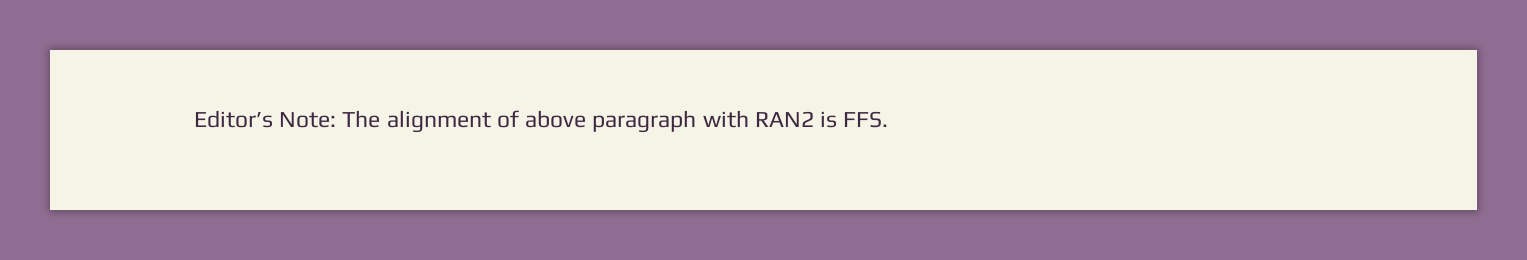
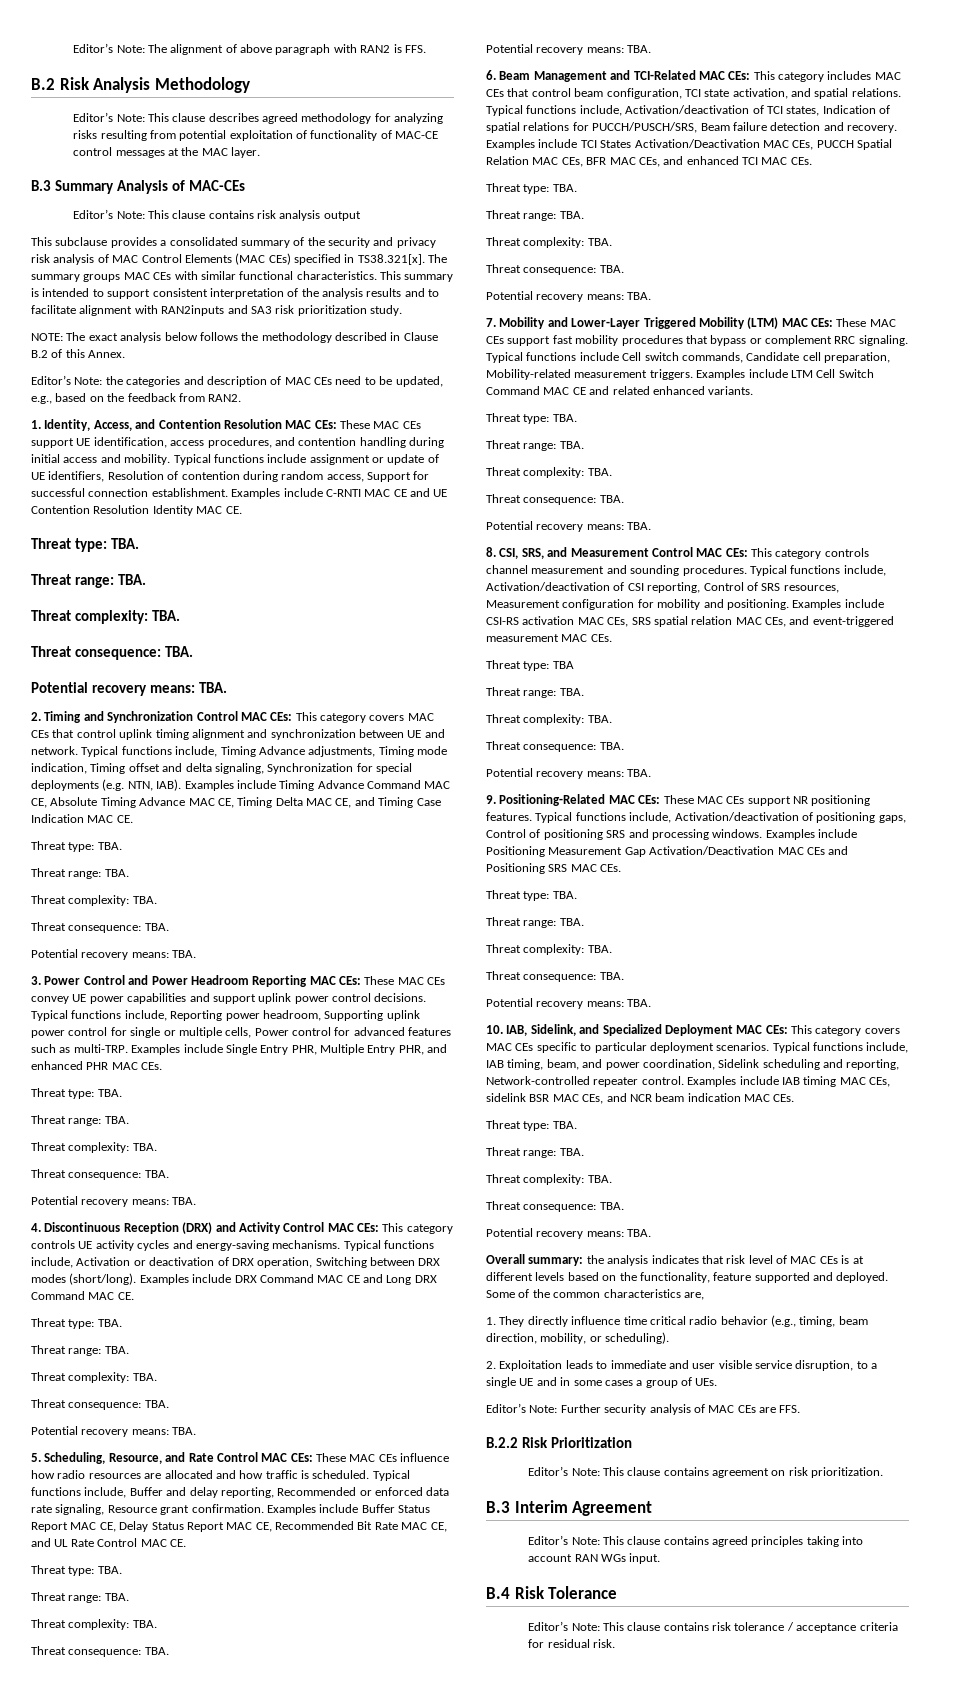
+ B.2 Risk Analysis Methodology
+ Editor’s Note: This clause describes agreed methodology for analyzing risks resulting from potential exploitation of functionality of MAC-CE control messages at the MAC layer.
+ B.3 Summary Analysis of MAC-CEs
+ Editor’s Note: This clause contains risk analysis output
+ This subclause provides a consolidated summary of the security and privacy risk analysis of MAC Control Elements (MAC CEs) specified in TS38.321[x]. The summary groups MAC CEs with similar functional characteristics. This summary is intended to support consistent interpretation of the analysis results and to facilitate alignment with RAN2inputs and SA3 risk prioritization study.
+ NOTE: The exact analysis below follows the methodology described in Clause B.2 of this Annex.
+ Editor’s Note: the categories and description of MAC CEs need to be updated, e.g., based on the feedback from RAN2.
+ 1. Identity, Access, and Contention Resolution MAC CEs: These MAC CEs support UE identification, access procedures, and contention handling during initial access and mobility. Typical functions include assignment or update of UE identifiers, Resolution of contention during random access, Support for successful connection establishment. Examples include C-RNTI MAC CE and UE Contention Resolution Identity MAC CE.
+ Threat type: TBA.
+ Threat range: TBA.
+ Threat complexity: TBA.
+ Threat consequence: TBA.
+ Potential recovery means: TBA.
+ 2. Timing and Synchronization Control MAC CEs: This category covers MAC CEs that control uplink timing alignment and synchronization between UE and network. Typical functions include, Timing Advance adjustments, Timing mode indication, Timing offset and delta signaling, Synchronization for special deployments (e.g. NTN, IAB). Examples include Timing Advance Command MAC CE, Absolute Timing Advance MAC CE, Timing Delta MAC CE, and Timing Case Indication MAC CE.
+ Threat type: TBA.
+ Threat range: TBA.
+ Threat complexity: TBA.
+ Threat consequence: TBA.
+ Potential recovery means: TBA.
+ 3. Power Control and Power Headroom Reporting MAC CEs: These MAC CEs convey UE power capabilities and support uplink power control decisions. Typical functions include, Reporting power headroom, Supporting uplink power control for single or multiple cells, Power control for advanced features such as multi-TRP. Examples include Single Entry PHR, Multiple Entry PHR, and enhanced PHR MAC CEs.
+ Threat type: TBA.
+ Threat range: TBA.
+ Threat complexity: TBA.
+ Threat consequence: TBA.
+ Potential recovery means: TBA.
+ 4. Discontinuous Reception (DRX) and Activity Control MAC CEs: This category controls UE activity cycles and energy-saving mechanisms. Typical functions include, Activation or deactivation of DRX operation, Switching between DRX modes (short/long). Examples include DRX Command MAC CE and Long DRX Command MAC CE.
+ Threat type: TBA.
+ Threat range: TBA.
+ Threat complexity: TBA.
+ Threat consequence: TBA.
+ Potential recovery means: TBA.
+ 5. Scheduling, Resource, and Rate Control MAC CEs: These MAC CEs influence how radio resources are allocated and how traffic is scheduled. Typical functions include, Buffer and delay reporting, Recommended or enforced data rate signaling, Resource grant confirmation. Examples include Buffer Status Report MAC CE, Delay Status Report MAC CE, Recommended Bit Rate MAC CE, and UL Rate Control MAC CE.
+ Threat type: TBA.
+ Threat range: TBA.
+ Threat complexity: TBA.
+ Threat consequence: TBA.
+ Potential recovery means: TBA.
+ 6. Beam Management and TCI-Related MAC CEs: This category includes MAC CEs that control beam configuration, TCI state activation, and spatial relations. Typical functions include, Activation/deactivation of TCI states, Indication of spatial relations for PUCCH/PUSCH/SRS, Beam failure detection and recovery. Examples include TCI States Activation/Deactivation MAC CEs, PUCCH Spatial Relation MAC CEs, BFR MAC CEs, and enhanced TCI MAC CEs.
+ Threat type: TBA.
+ Threat range: TBA.
+ Threat complexity: TBA.
+ Threat consequence: TBA.
+ Potential recovery means: TBA.
+ 7. Mobility and Lower-Layer Triggered Mobility (LTM) MAC CEs: These MAC CEs support fast mobility procedures that bypass or complement RRC signaling. Typical functions include Cell switch commands, Candidate cell preparation, Mobility-related measurement triggers. Examples include LTM Cell Switch Command MAC CE and related enhanced variants.
+ Threat type: TBA.
+ Threat range: TBA.
+ Threat complexity: TBA.
+ Threat consequence: TBA.
+ Potential recovery means: TBA.
+ 8. CSI, SRS, and Measurement Control MAC CEs: This category controls channel measurement and sounding procedures. Typical functions include, Activation/deactivation of CSI reporting, Control of SRS resources, Measurement configuration for mobility and positioning. Examples include CSI-RS activation MAC CEs, SRS spatial relation MAC CEs, and event-triggered measurement MAC CEs.
+ Threat type: TBA
+ Threat range: TBA.
+ Threat complexity: TBA.
+ Threat consequence: TBA.
+ Potential recovery means: TBA.
+ 9. Positioning-Related MAC CEs: These MAC CEs support NR positioning features. Typical functions include, Activation/deactivation of positioning gaps, Control of positioning SRS and processing windows. Examples include Positioning Measurement Gap Activation/Deactivation MAC CEs and Positioning SRS MAC CEs.
+ Threat type: TBA.
+ Threat range: TBA.
+ Threat complexity: TBA.
+ Threat consequence: TBA.
+ Potential recovery means: TBA.
+ 10. IAB, Sidelink, and Specialized Deployment MAC CEs: This category covers MAC CEs specific to particular deployment scenarios. Typical functions include, IAB timing, beam, and power coordination, Sidelink scheduling and reporting, Network-controlled repeater control. Examples include IAB timing MAC CEs, sidelink BSR MAC CEs, and NCR beam indication MAC CEs.
+ Threat type: TBA.
+ Threat range: TBA.
+ Threat complexity: TBA.
+ Threat consequence: TBA.
+ Potential recovery means: TBA.
+ Overall summary: the analysis indicates that risk level of MAC CEs is at different levels based on the functionality, feature supported and deployed. Some of the common characteristics are,
+ 1. They directly influence time critical radio behavior (e.g., timing, beam direction, mobility, or scheduling).
+ 2. Exploitation leads to immediate and user visible service disruption, to a single UE and in some cases a group of UEs.
+ Editor’s Note: Further security analysis of MAC CEs are FFS.
+ B.2.2 Risk Prioritization
+ Editor’s Note: This clause contains agreement on risk prioritization.
+ B.3 Interim Agreement
+ Editor’s Note: This clause contains agreed principles taking into account RAN WGs input.
+ B.4 Risk Tolerance
+ Editor’s Note: This clause contains risk tolerance / acceptance criteria for residual risk.

